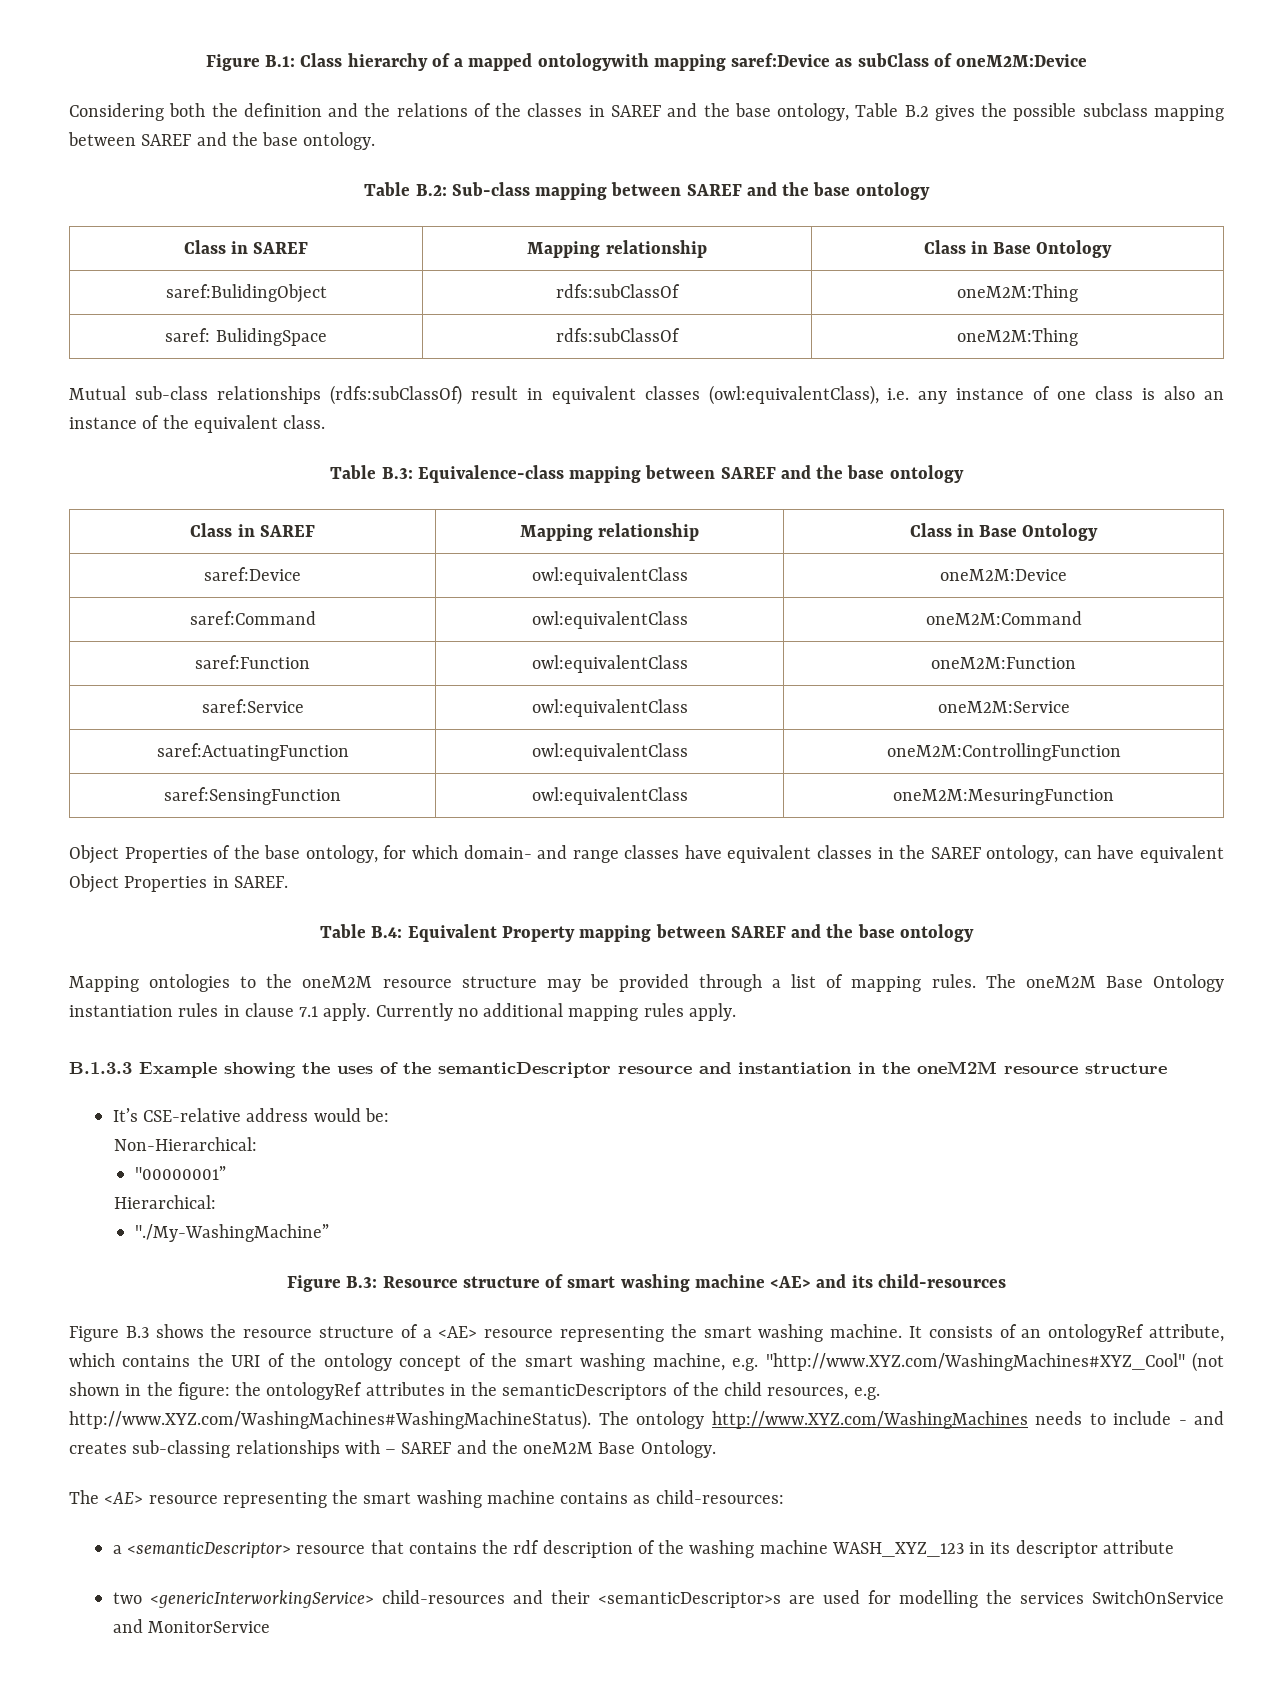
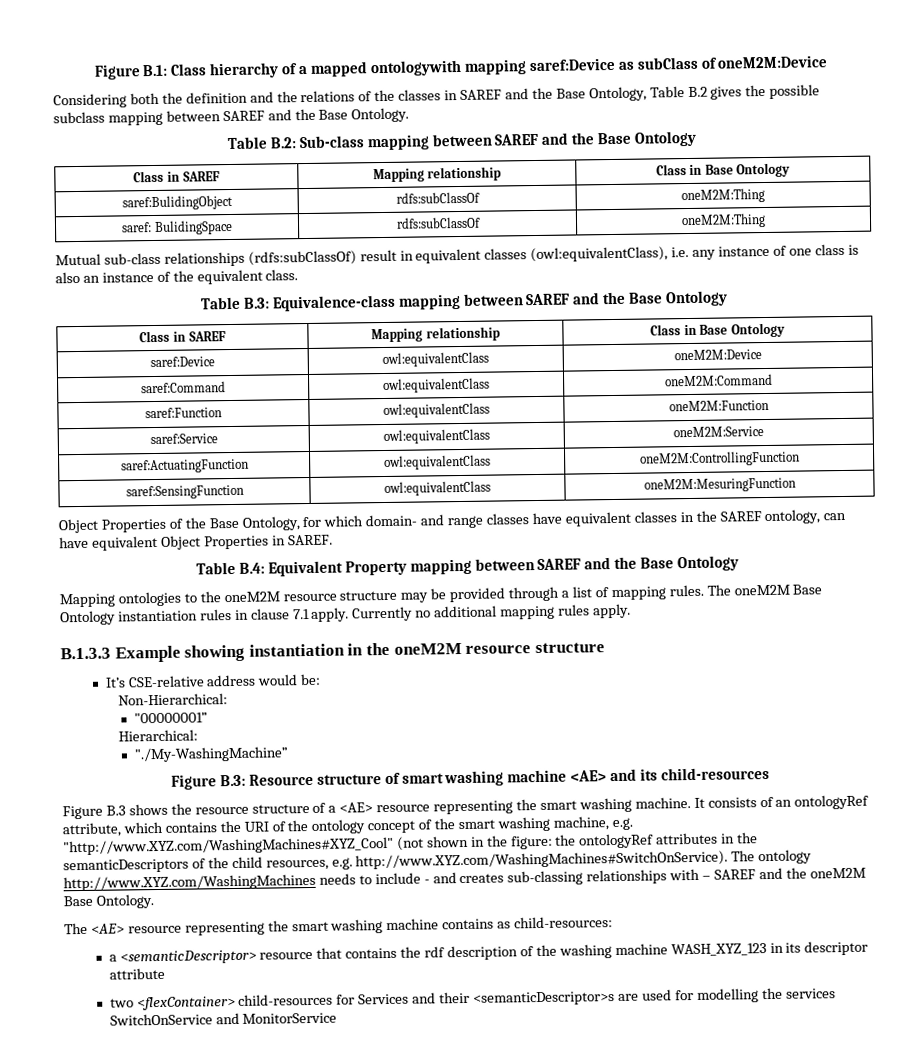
- Considering both the definition and the relations of the classes in SAREF and the base ontology, Table B.2 gives the possible subclass mapping between SAREF and the base ontology.
+ Considering both the definition and the relations of the classes in SAREF and the Base Ontology, Table B.2 gives the possible subclass mapping between SAREF and the Base Ontology.
- Table B.2: Sub-class mapping between SAREF and the base ontology
+ Table B.2: Sub-class mapping between SAREF and the Base Ontology
- Table B.3: Equivalence-class mapping between SAREF and the base ontology
+ Table B.3: Equivalence-class mapping between SAREF and the Base Ontology
- Object Properties of the base ontology, for which domain- and range classes have equivalent classes in the SAREF ontology, can have equivalent Object Properties in SAREF.
+ Object Properties of the Base Ontology, for which domain- and range classes have equivalent classes in the SAREF ontology, can have equivalent Object Properties in SAREF.
- Table B.4: Equivalent Property mapping between SAREF and the base ontology
+ Table B.4: Equivalent Property mapping between SAREF and the Base Ontology
- B.1.3.3 Example showing the uses of the semanticDescriptor resource and instantiation in the oneM2M resource structure
+ B.1.3.3 Example showing instantiation in the oneM2M resource structure
- It consists of an ontologyRef attribute, which contains the URI of the ontology concept of the smart washing machine, e.g. "http://www.XYZ.com/WashingMachines#XYZ_Cool" (not shown in the figure: the ontologyRef attributes in the semanticDescriptors of the child resources, e.g. http://www.XYZ.com/WashingMachines#WashingMachineStatus). The ontology http://www.XYZ.com/WashingMachines needs to include - and creates sub-classing relationships with – SAREF and the oneM2M Base Ontology.
+ It consists of an ontologyRef attribute, which contains the URI of the ontology concept of the smart washing machine, e.g. "http://www.XYZ.com/WashingMachines#XYZ_Cool" (not shown in the figure: the ontologyRef attributes in the semanticDescriptors of the child resources, e.g. http://www.XYZ.com/WashingMachines#SwitchOnService). The ontology http://www.XYZ.com/WashingMachines needs to include - and creates sub-classing relationships with – SAREF and the oneM2M Base Ontology.
- two <genericInterworkingService> child-resources and their <semanticDescriptor>s are used for modelling the services SwitchOnService and MonitorService
+ two <flexContainer> child-resources for Services and their <semanticDescriptor>s are used for modelling the services SwitchOnService and MonitorService

